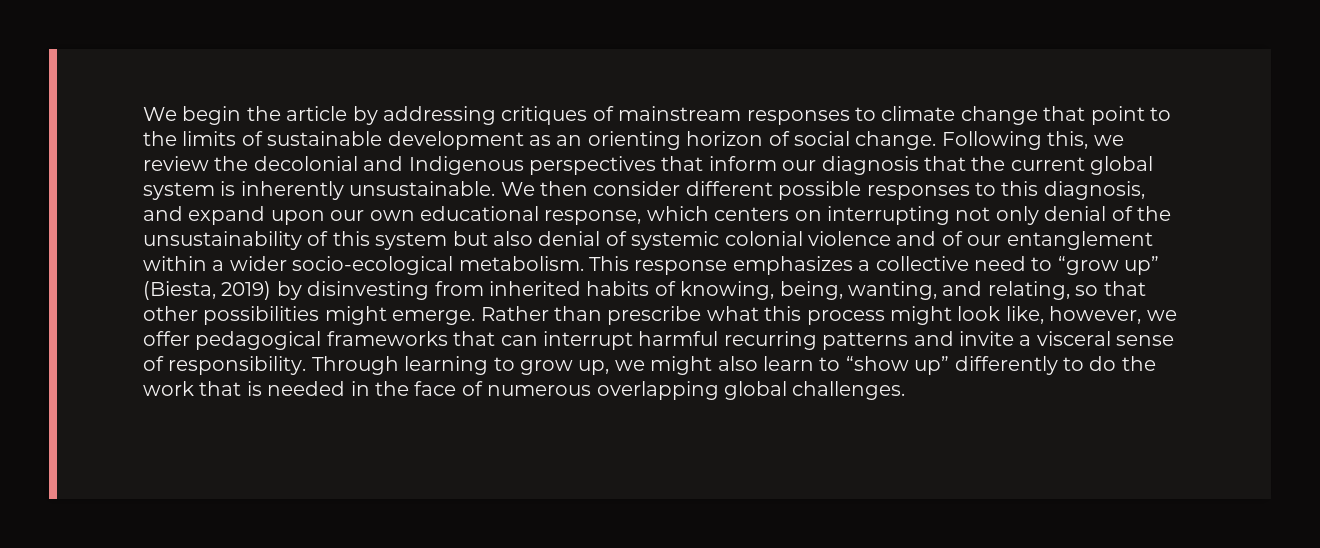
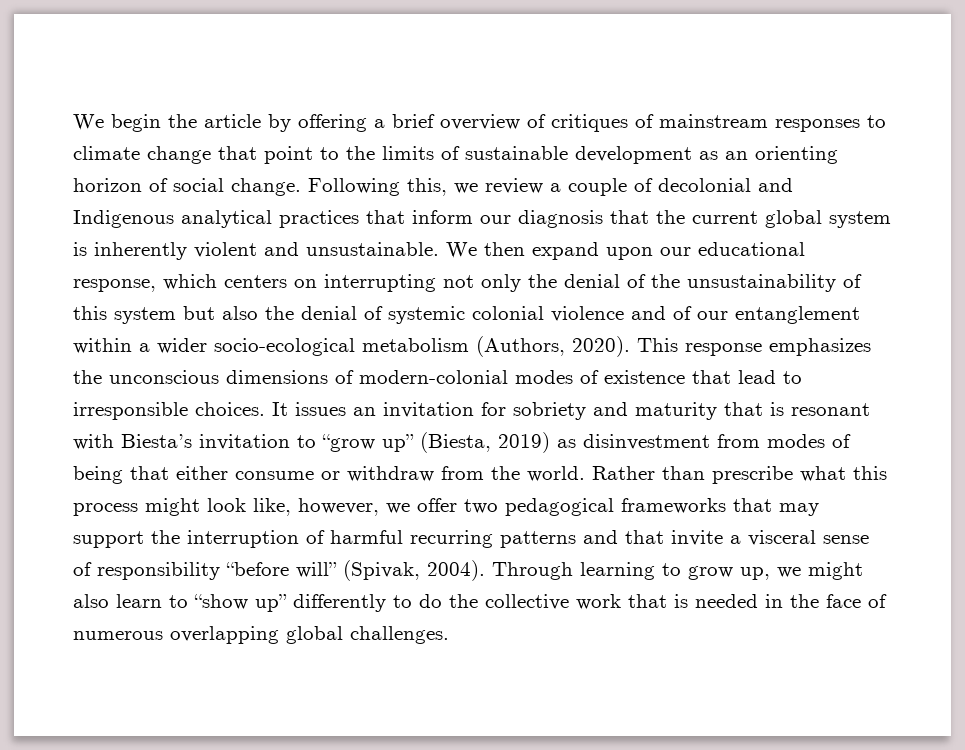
- We begin the article by addressing critiques of mainstream responses to climate change that point to the limits of sustainable development as an orienting horizon of social change.
+ We begin the article by offering a brief overview of critiques of mainstream responses to climate change that point to the limits of sustainable development as an orienting horizon of social change.
- Following this, we review the decolonial and Indigenous perspectives that inform our diagnosis that the current global system is inherently unsustainable.
+ Following this, we review a couple of decolonial and Indigenous analytical practices that inform our diagnosis that the current global system is inherently violent and unsustainable.
- We then consider different possible responses to this diagnosis, and expand upon our own educational response, which centers on interrupting not only denial of the unsustainability of this system but also denial of systemic colonial violence and of our entanglement within a wider socio-ecological metabolism. This response emphasizes a collective need to “grow up” (Biesta, 2019) by disinvesting from inherited habits of knowing, being, wanting, and relating, so that other possibilities might emerge.
+ We then expand upon our educational response, which centers on interrupting not only the denial of the unsustainability of this system but also the denial of systemic colonial violence and of our entanglement within a wider socio-ecological metabolism (Authors, 2020). This response emphasizes the unconscious dimensions of modern-colonial modes of existence that lead to irresponsible choices. It issues an invitation for sobriety and maturity that is resonant with Biesta’s invitation to “grow up” (Biesta, 2019) as disinvestment from modes of being that either consume or withdraw from the world.
- Rather than prescribe what this process might look like, however, we offer pedagogical frameworks that can interrupt harmful recurring patterns and invite a visceral sense of responsibility.
+ Rather than prescribe what this process might look like, however, we offer two pedagogical frameworks that may support the interruption of harmful recurring patterns and that invite a visceral sense of responsibility “before will” (Spivak, 2004).
- Through learning to grow up, we might also learn to “show up” differently to do the work that is needed in the face of numerous overlapping global challenges.
+ Through learning to grow up, we might also learn to “show up” differently to do the collective work that is needed in the face of numerous overlapping global challenges.

